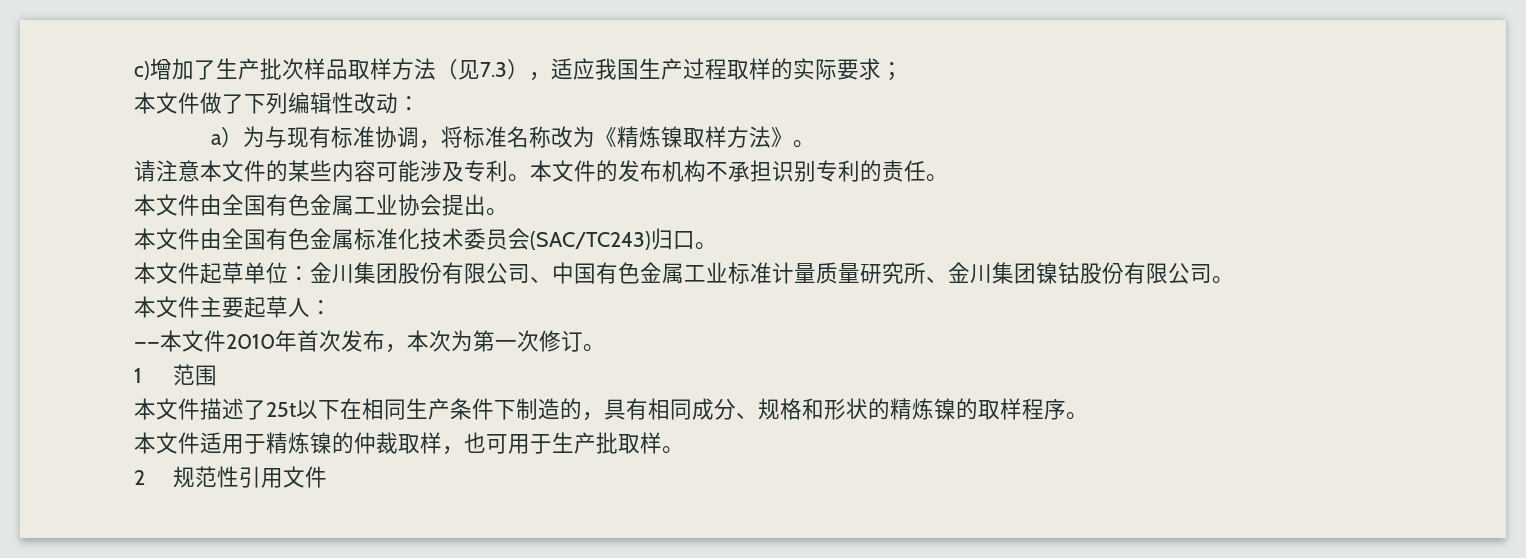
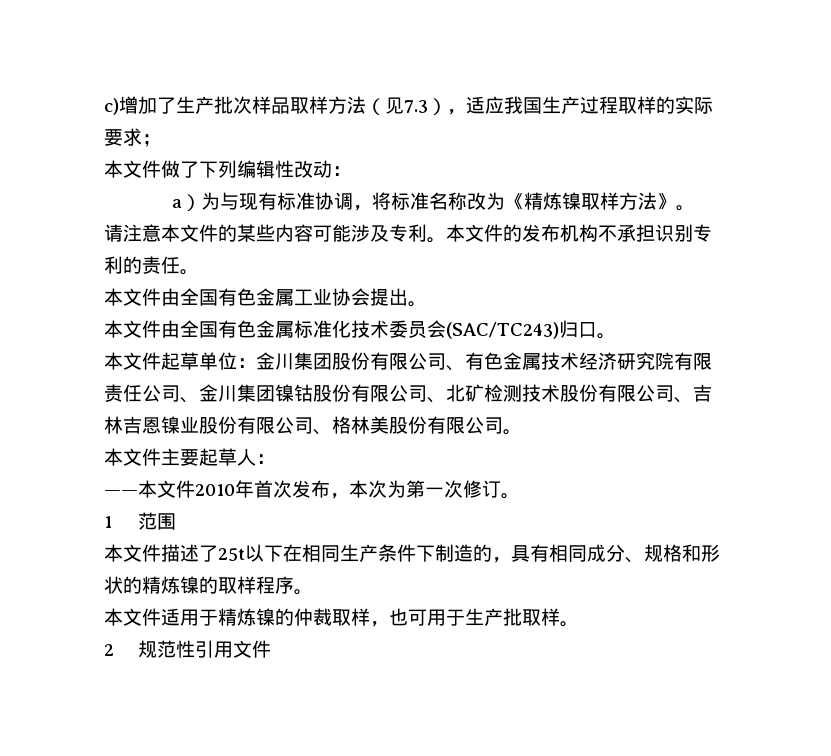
- 本文件起草单位：金川集团股份有限公司、中国有色金属工业标准计量质量研究所、金川集团镍钴股份有限公司。
+ 本文件起草单位：金川集团股份有限公司、有色金属技术经济研究院有限责任公司、金川集团镍钴股份有限公司、北矿检测技术股份有限公司、吉林吉恩镍业股份有限公司、格林美股份有限公司。

